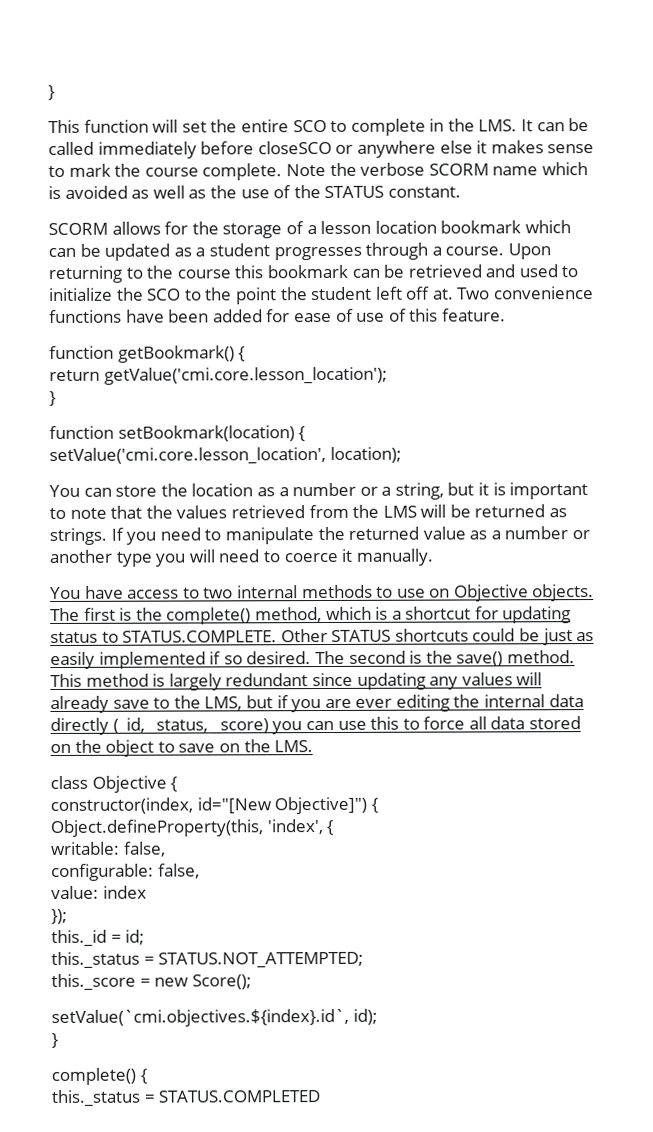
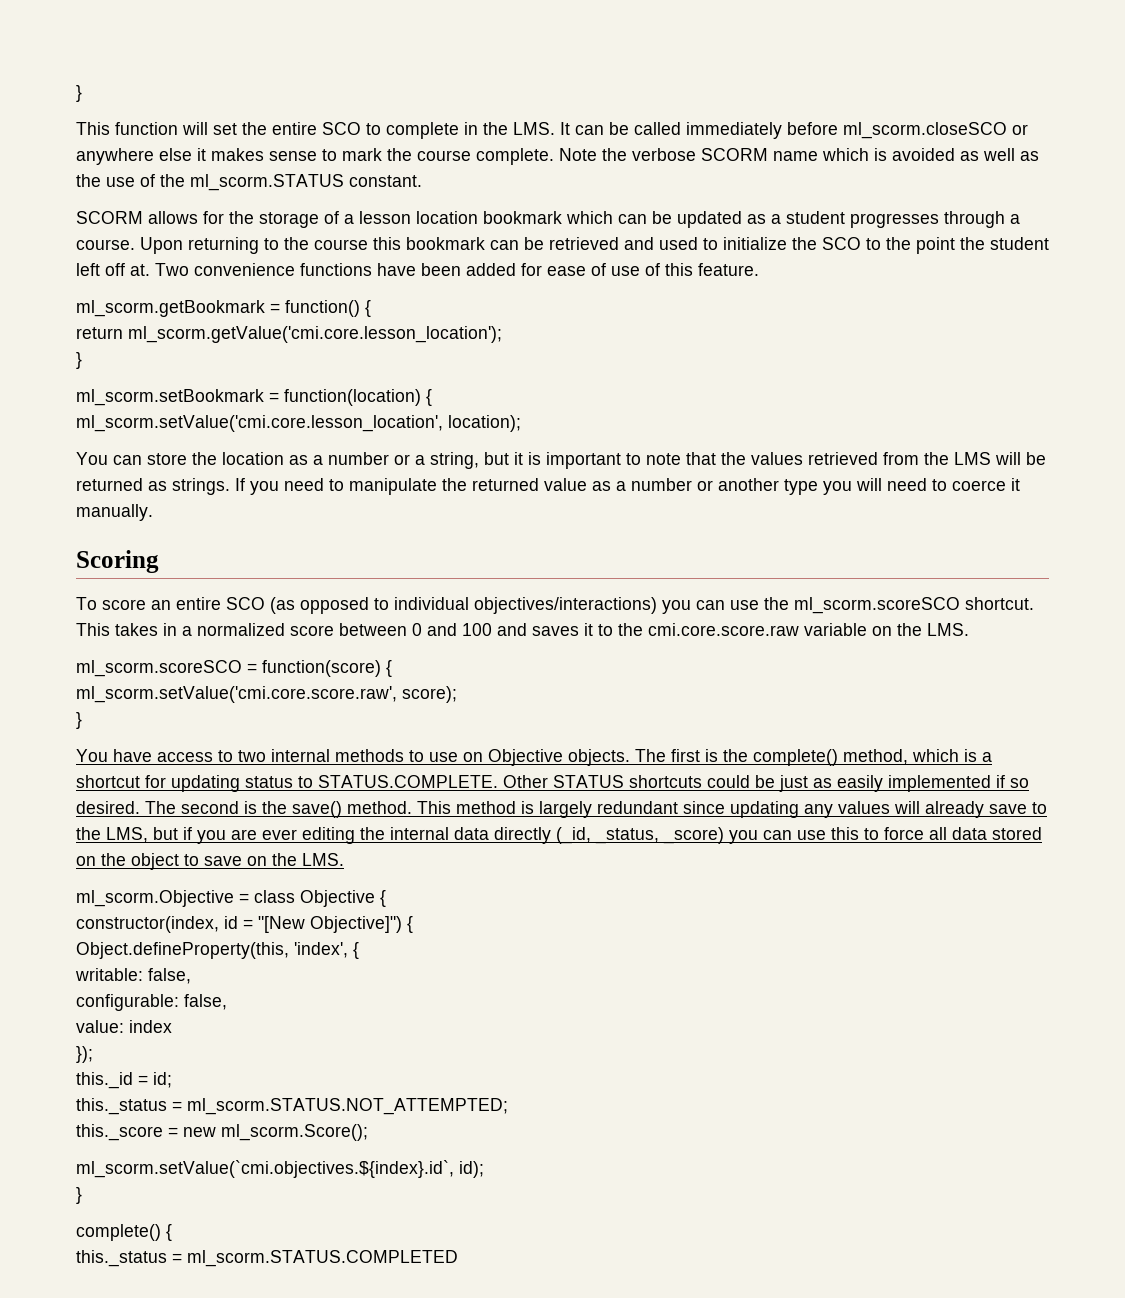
- This function will set the entire SCO to complete in the LMS. It can be called immediately before closeSCO or anywhere else it makes sense to mark the course complete.
+ This function will set the entire SCO to complete in the LMS. It can be called immediately before ml_scorm.closeSCO or anywhere else it makes sense to mark the course complete.
- Note the verbose SCORM name which is avoided as well as the use of the STATUS constant.
+ Note the verbose SCORM name which is avoided as well as the use of the ml_scorm.STATUS constant.
- function getBookmark() {
+ ml_scorm.getBookmark = function() {
- return getValue('cmi.core.lesson_location');
+ return ml_scorm.getValue('cmi.core.lesson_location');
  }
- function setBookmark(location) {
- setValue('cmi.core.lesson_location', location);
+ ml_scorm.setBookmark = function(location) {
+ ml_scorm.setValue('cmi.core.lesson_location', location);
+ Scoring
+ To score an entire SCO (as opposed to individual objectives/interactions) you can use the ml_scorm.scoreSCO shortcut. This takes in a normalized score between 0 and 100 and saves it to the cmi.core.score.raw variable on the LMS.
+ ml_scorm.scoreSCO = function(score) {
+ ml_scorm.setValue('cmi.core.score.raw', score);
+ }
- class Objective {
+ ml_scorm.Objective = class Objective {
- constructor(index, id="[New Objective]") {
+ constructor(index, id = "[New Objective]") {
- this._status = STATUS.NOT_ATTEMPTED;
+ this._status = ml_scorm.STATUS.NOT_ATTEMPTED;
- this._score = new Score();
- setValue(`cmi.objectives.${index}.id`, id);
+ this._score = new ml_scorm.Score();
+ ml_scorm.setValue(`cmi.objectives.${index}.id`, id);
- this._status = STATUS.COMPLETED
+ this._status = ml_scorm.STATUS.COMPLETED

